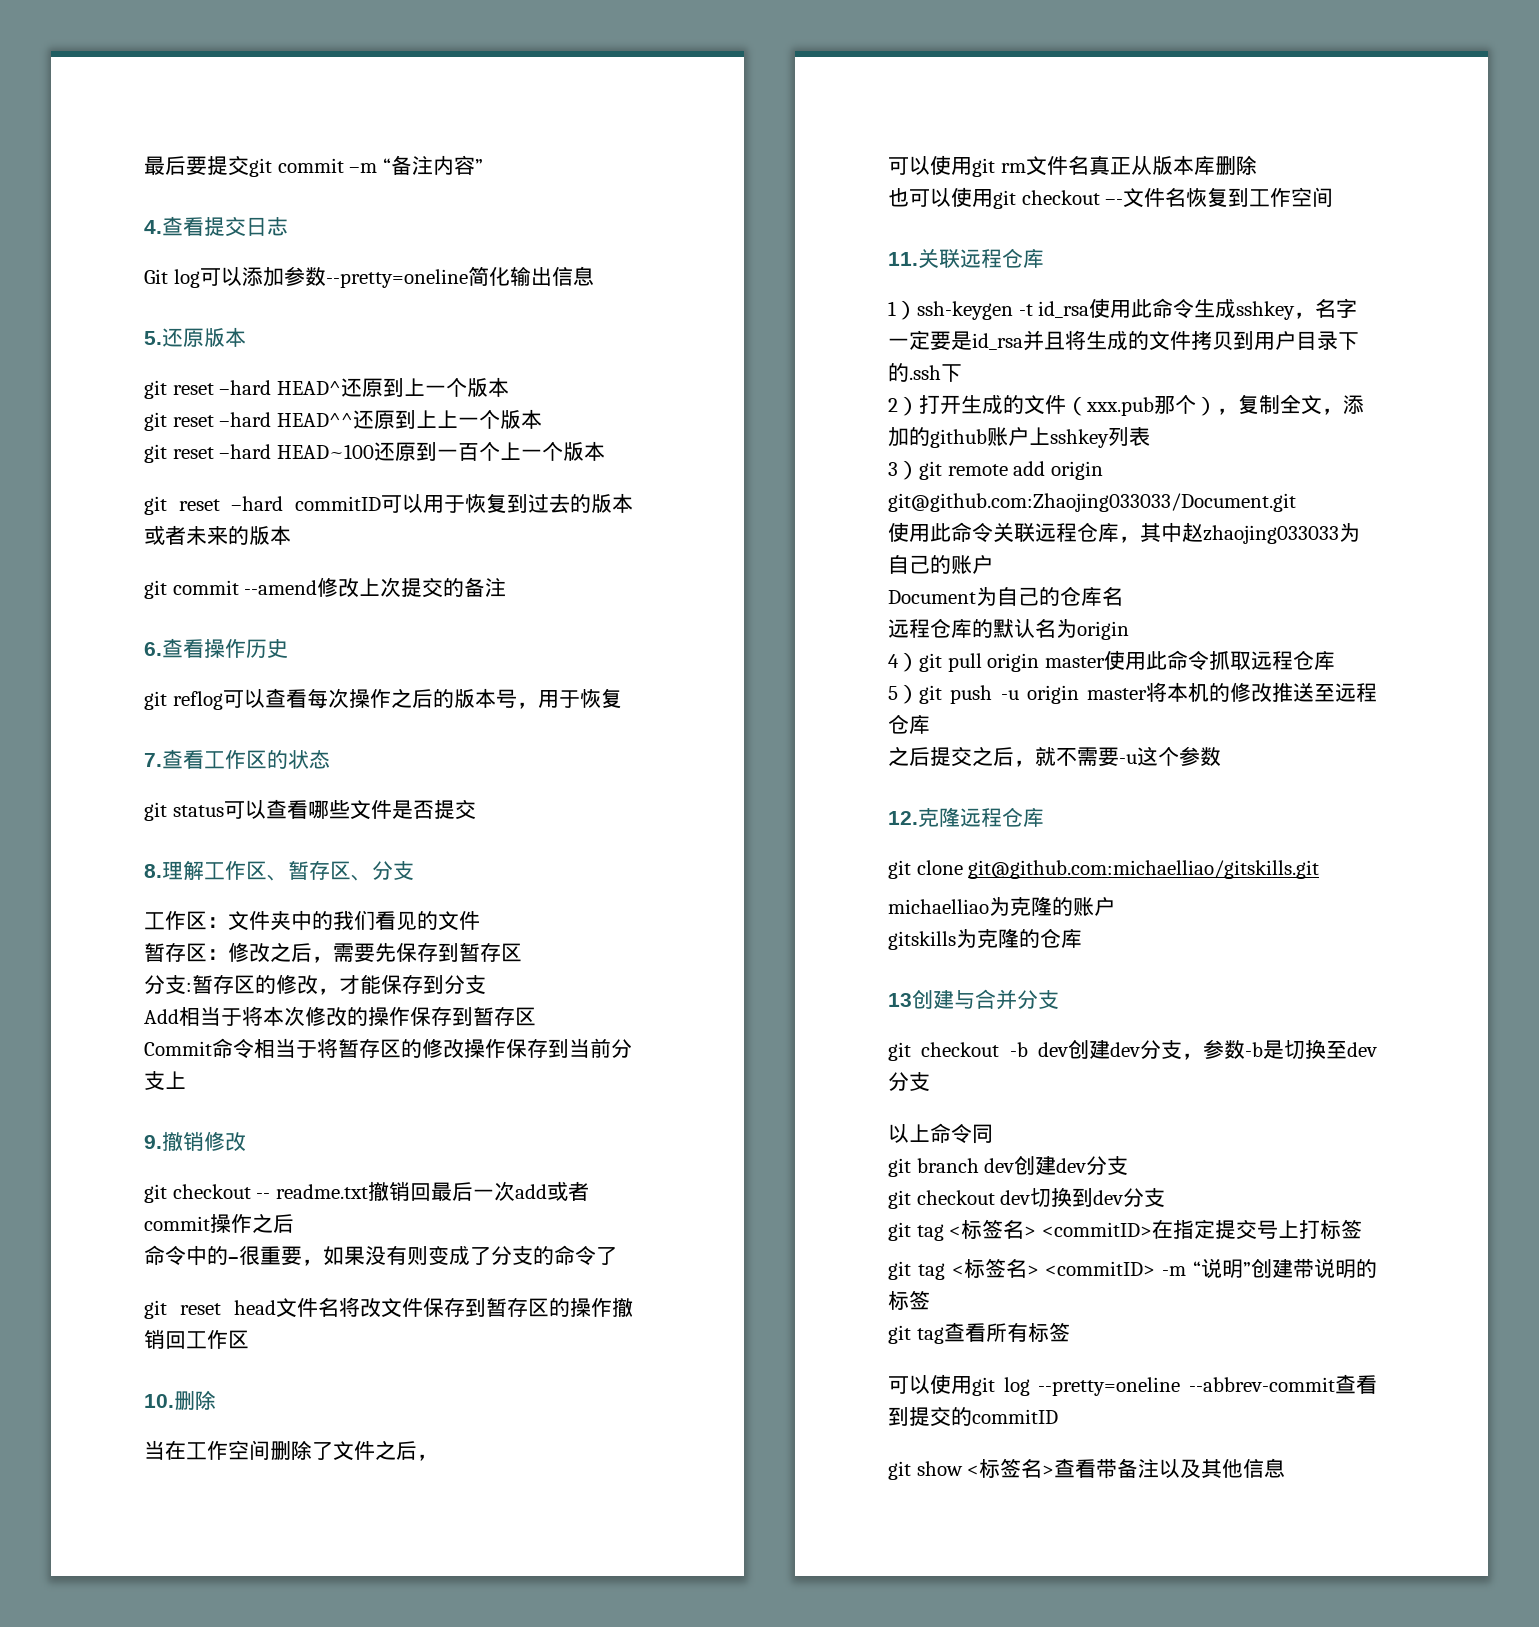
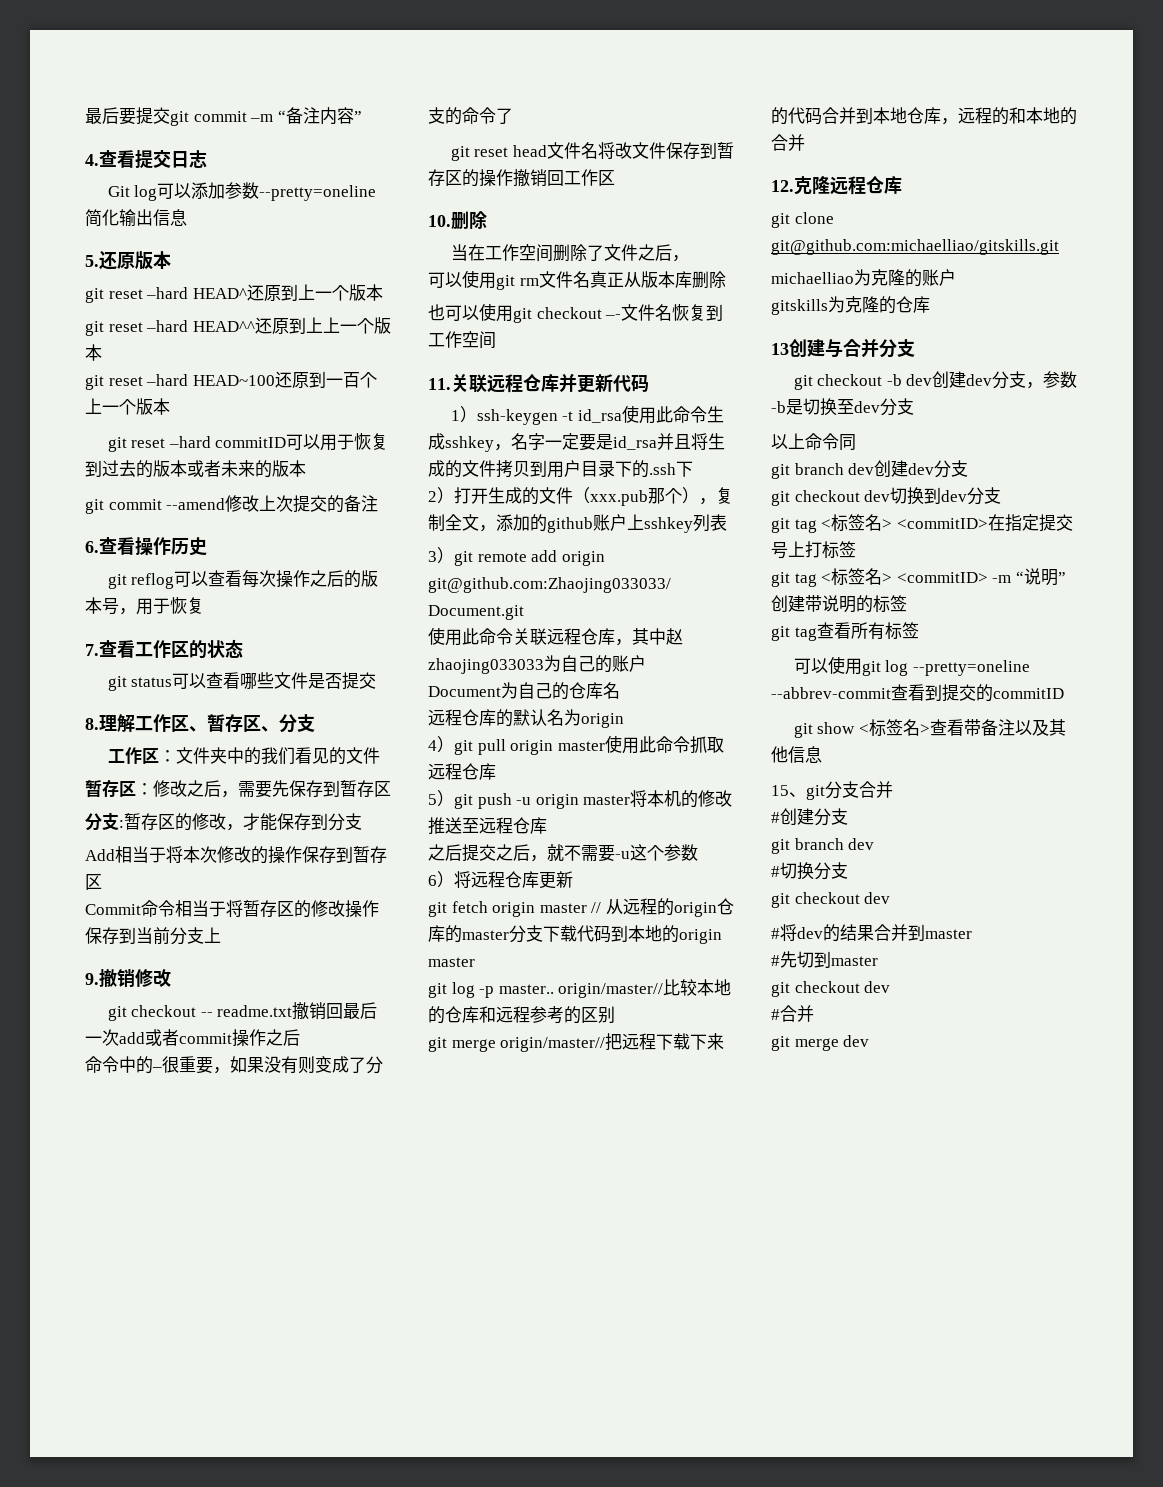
- 11.关联远程仓库
+ 11.关联远程仓库并更新代码
+ 6）将远程仓库更新
+ git fetch origin master // 从远程的origin仓库的master分支下载代码到本地的origin master
+ git log -p master.. origin/master//比较本地的仓库和远程参考的区别
+ git merge origin/master//把远程下载下来的代码合并到本地仓库，远程的和本地的合并
+ 15、git分支合并
+ #创建分支
+ git branch dev
+ #切换分支
+ git checkout dev
+ #将dev的结果合并到master
+ #先切到master
+ git checkout dev
+ #合并
+ git merge dev

